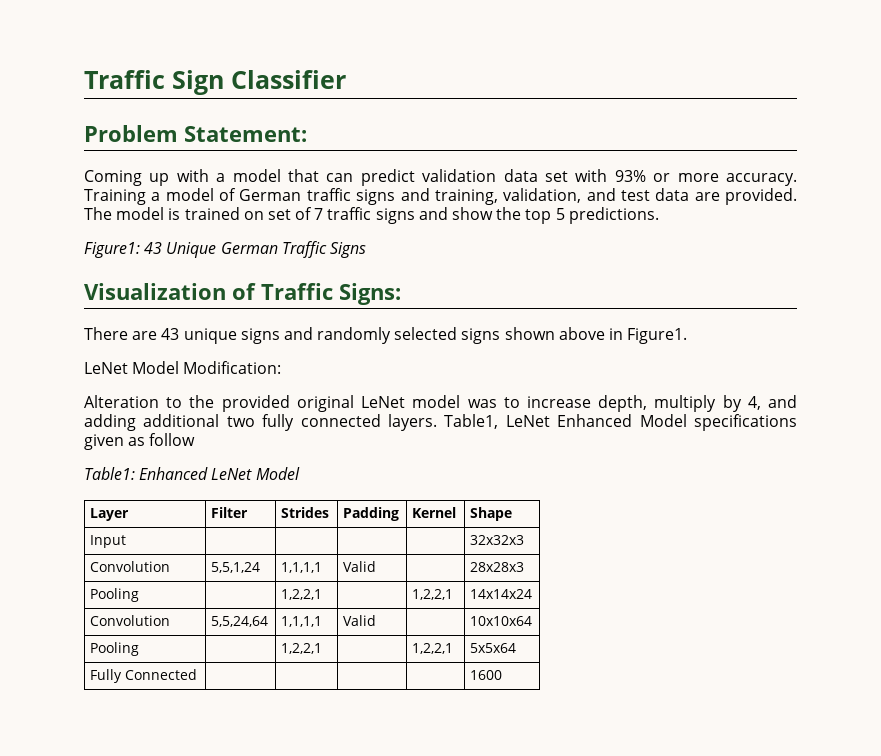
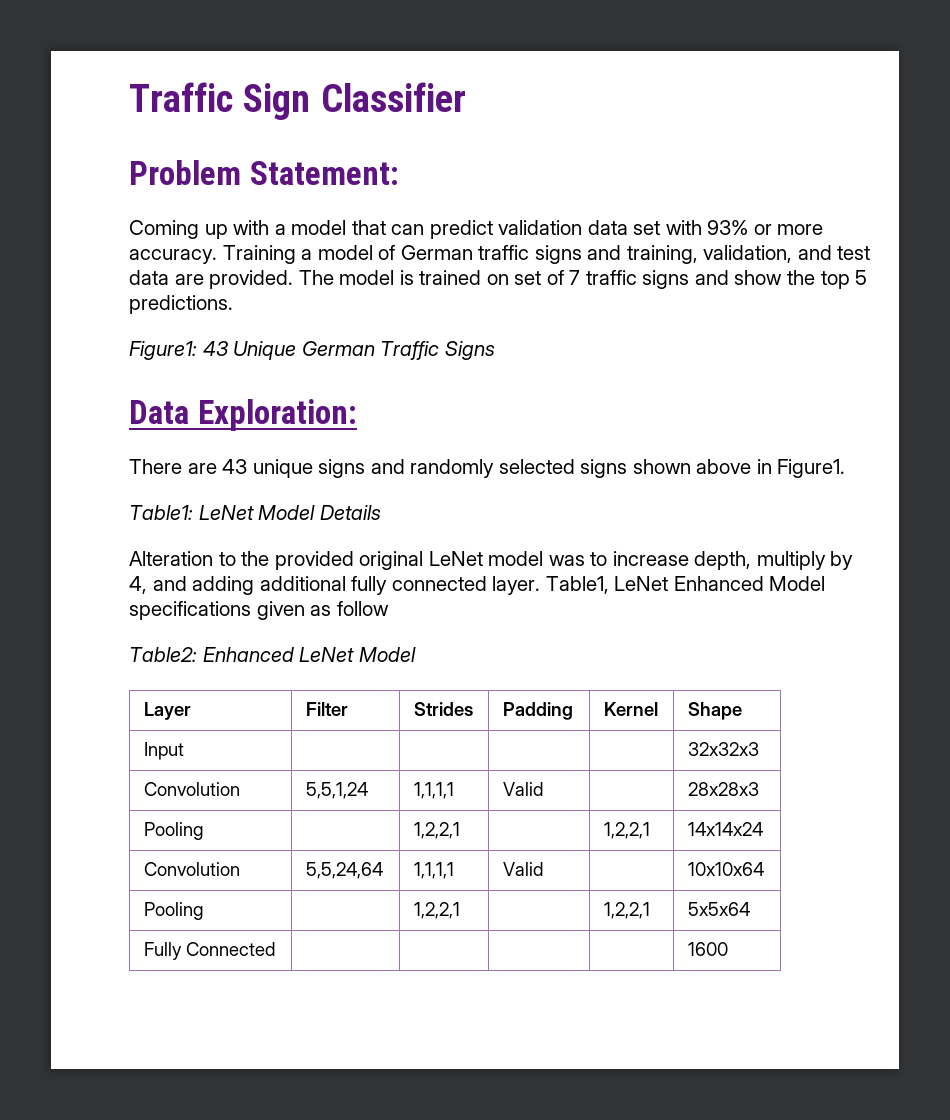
- Visualization of Traffic Signs:
+ Data Exploration:
- LeNet Model Modification:
+ Table1: LeNet Model Details
- Alteration to the provided original LeNet model was to increase depth, multiply by 4, and adding additional two fully connected layers.
+ Alteration to the provided original LeNet model was to increase depth, multiply by 4, and adding additional fully connected layer.
- Table1: Enhanced LeNet Model
+ Table2: Enhanced LeNet Model

